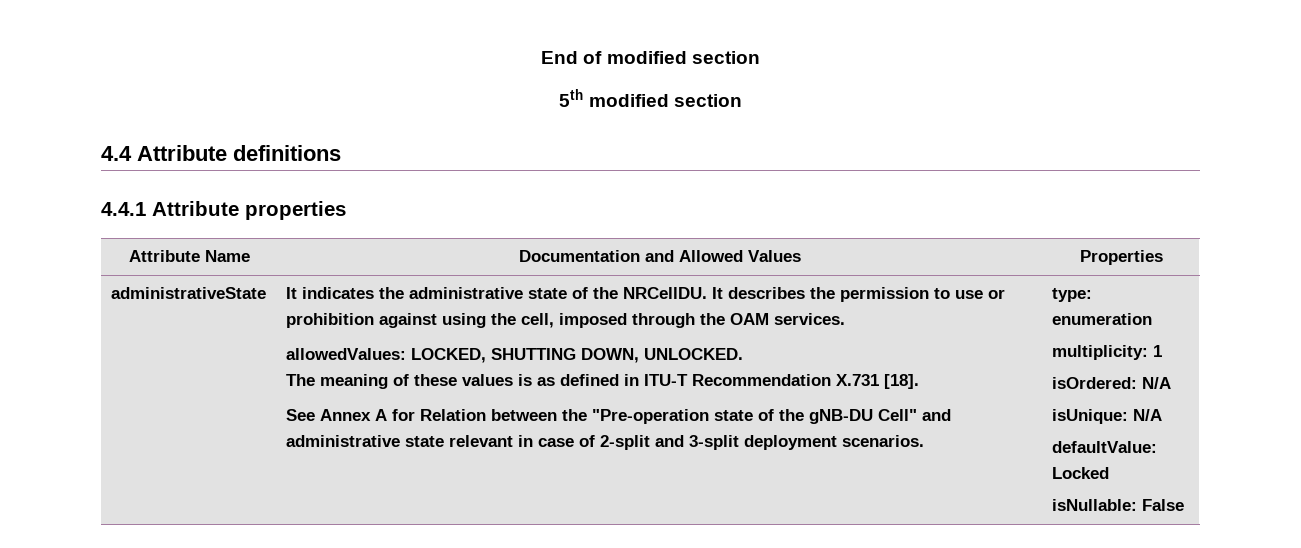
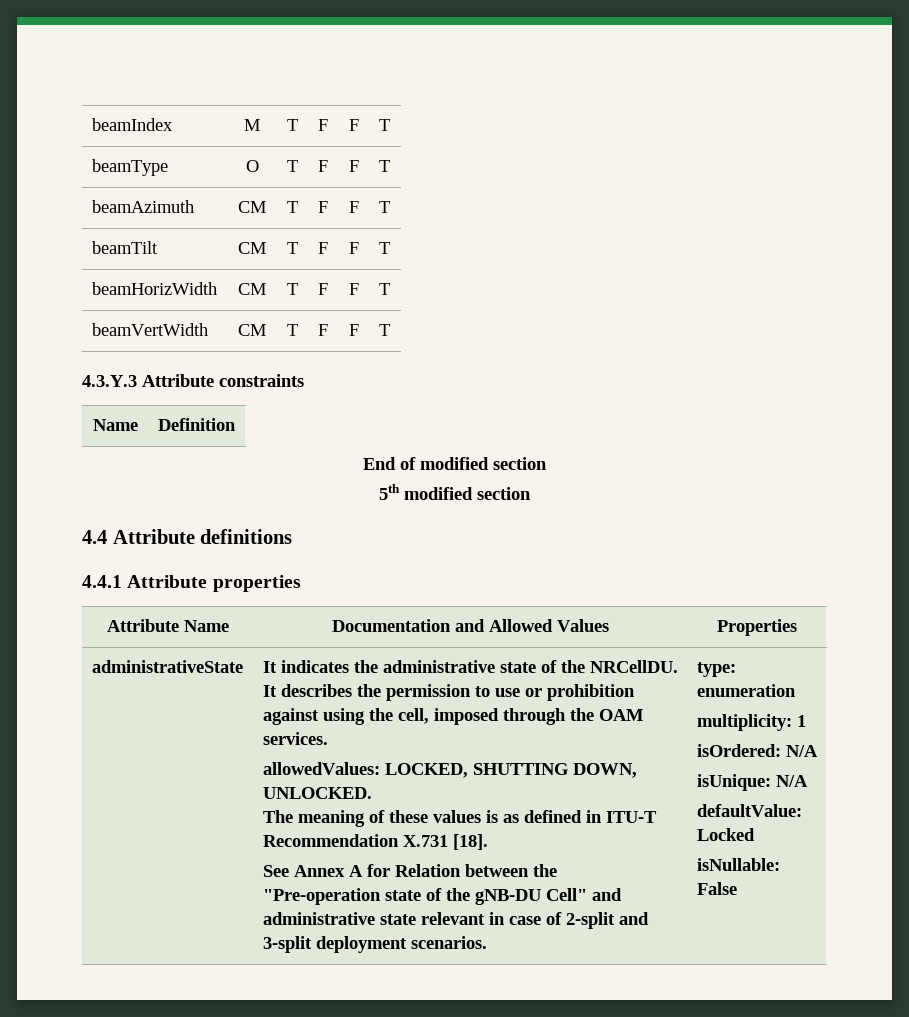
+ beamIndex | M | T | F | F | T
+ beamType | O | T | F | F | T
+ beamAzimuth | CM | T | F | F | T
+ beamTilt | CM | T | F | F | T
+ beamHorizWidth | CM | T | F | F | T
+ beamVertWidth | CM | T | F | F | T
+ 4.3.Y.3 Attribute constraints
+ Name | Definition

